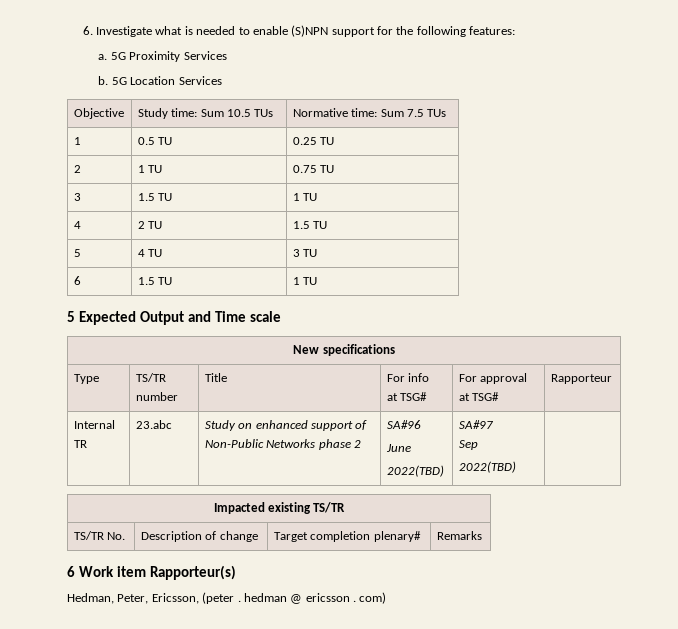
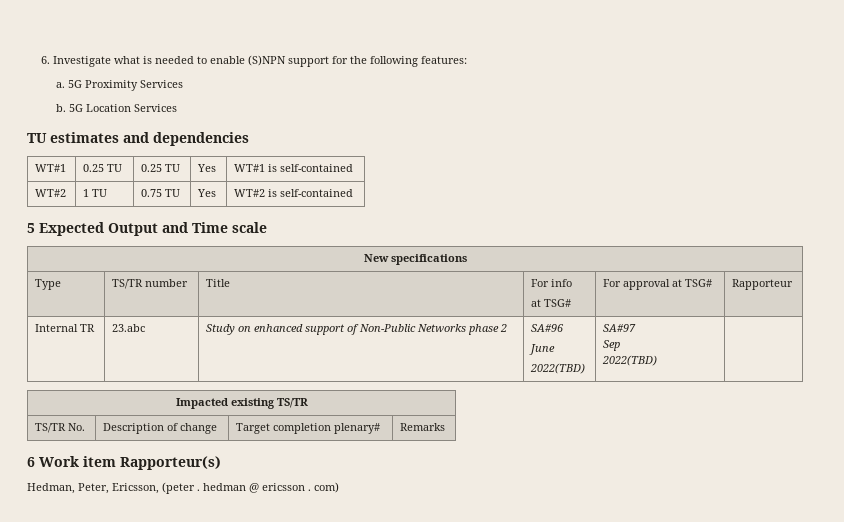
- Objective | Study time: Sum 10.5 TUs | Normative time: Sum 7.5 TUs
- 1 | 0.5 TU | 0.25 TU
- 2 | 1 TU | 0.75 TU
- 3 | 1.5 TU | 1 TU
- 4 | 2 TU | 1.5 TU
- 5 | 4 TU | 3 TU
- 6 | 1.5 TU | 1 TU
+ TU estimates and dependencies
+ WT#1 | 0.25 TU | 0.25 TU | Yes | WT#1 is self-contained
+ WT#2 | 1 TU | 0.75 TU | Yes | WT#2 is self-contained

